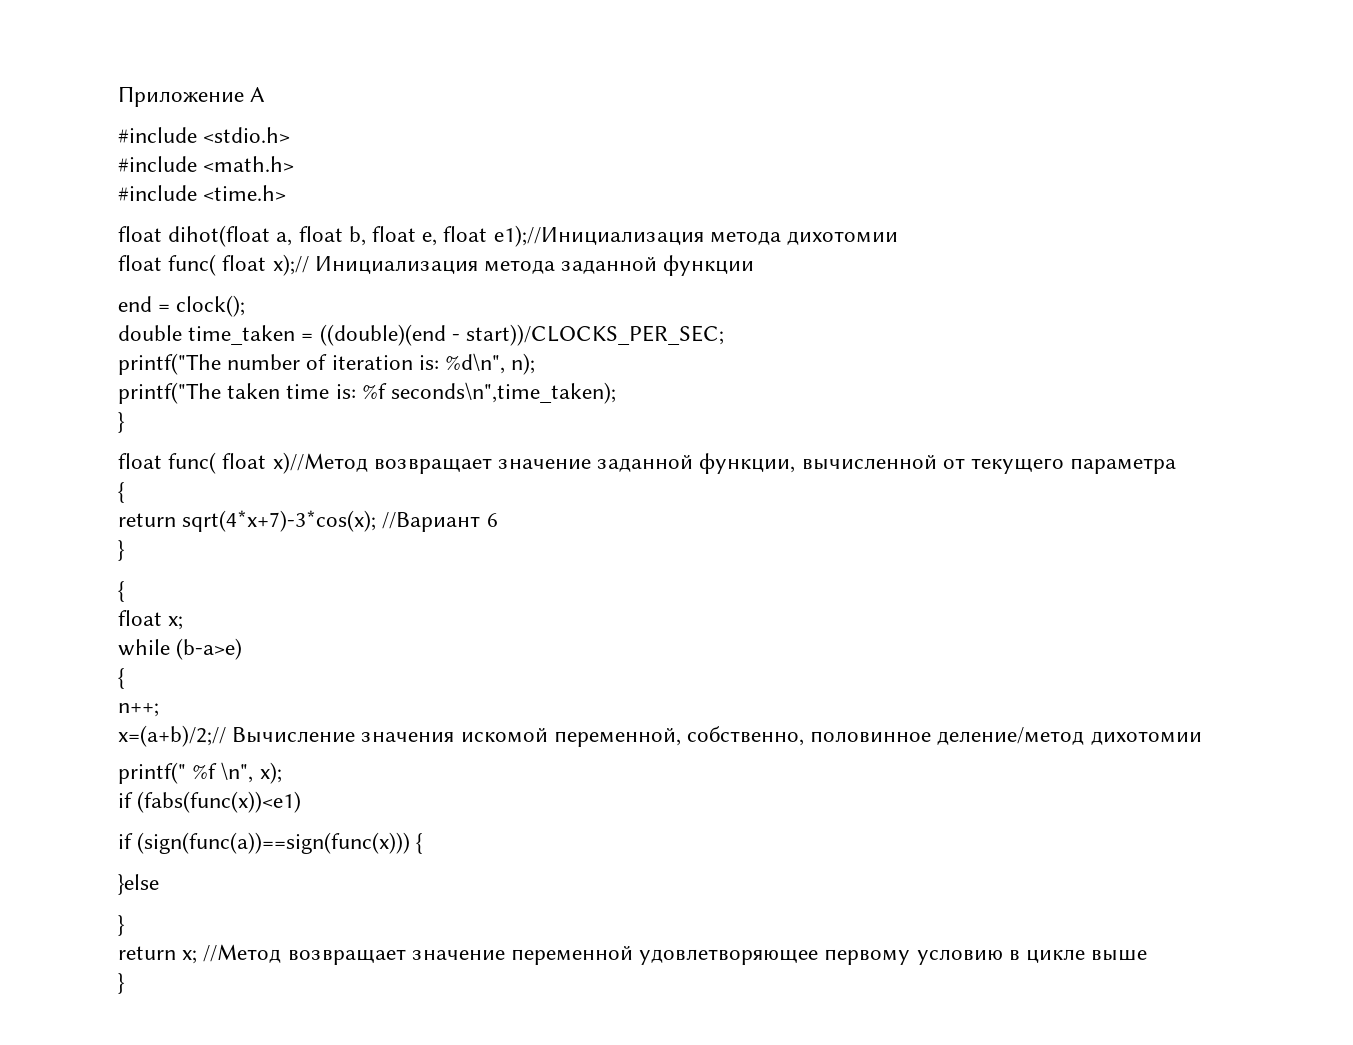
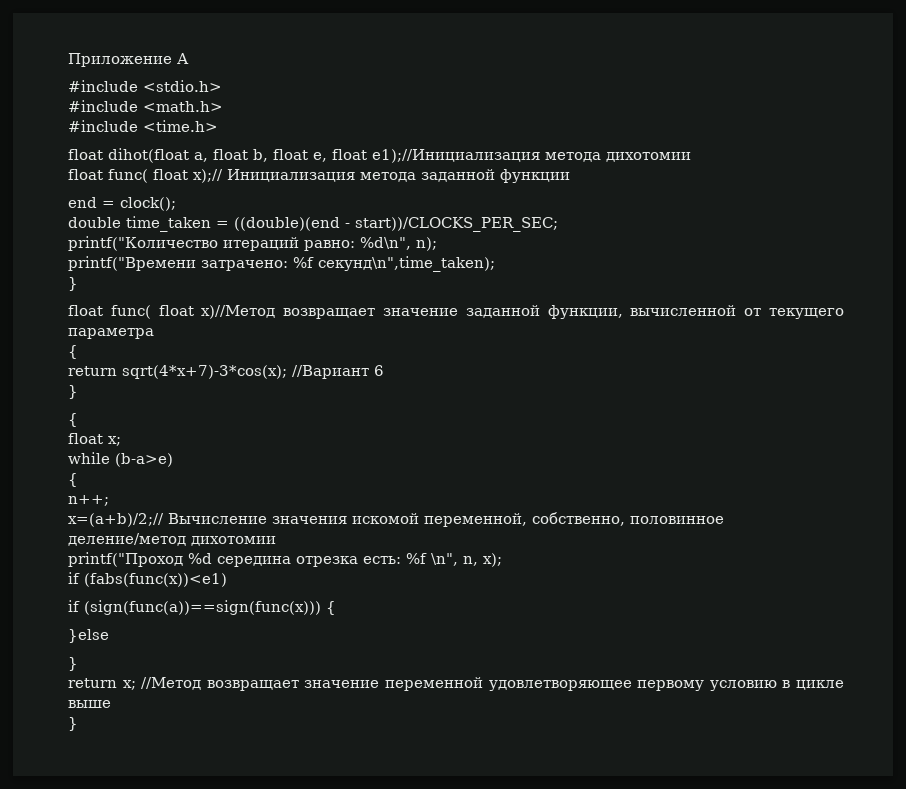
- printf("The number of iteration is: %d\n", n);
- printf("The taken time is: %f seconds\n",time_taken);
+ printf("Количество итераций равно: %d\n", n);
+ printf("Времени затрачено: %f секунд\n",time_taken);
- printf(" %f \n", x);
+ printf("Проход %d середина отрезка есть: %f \n", n, x);

